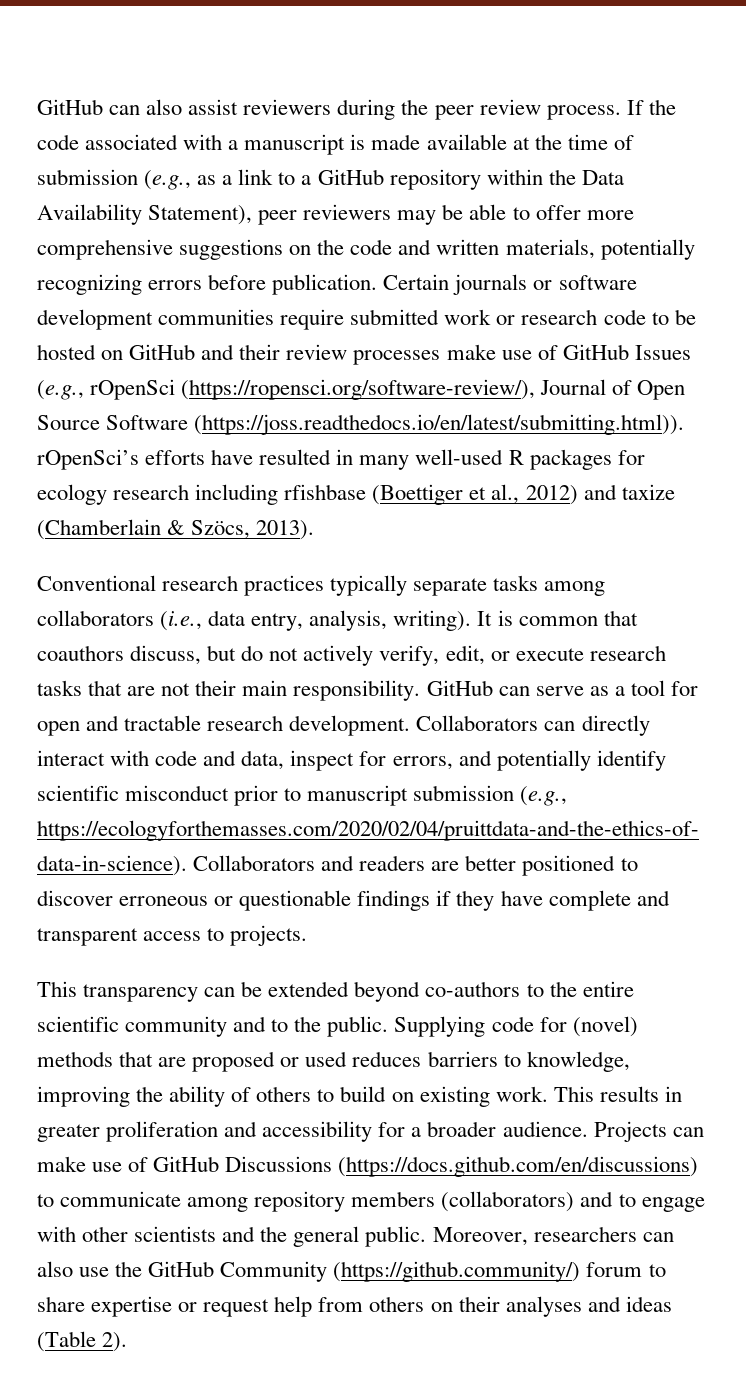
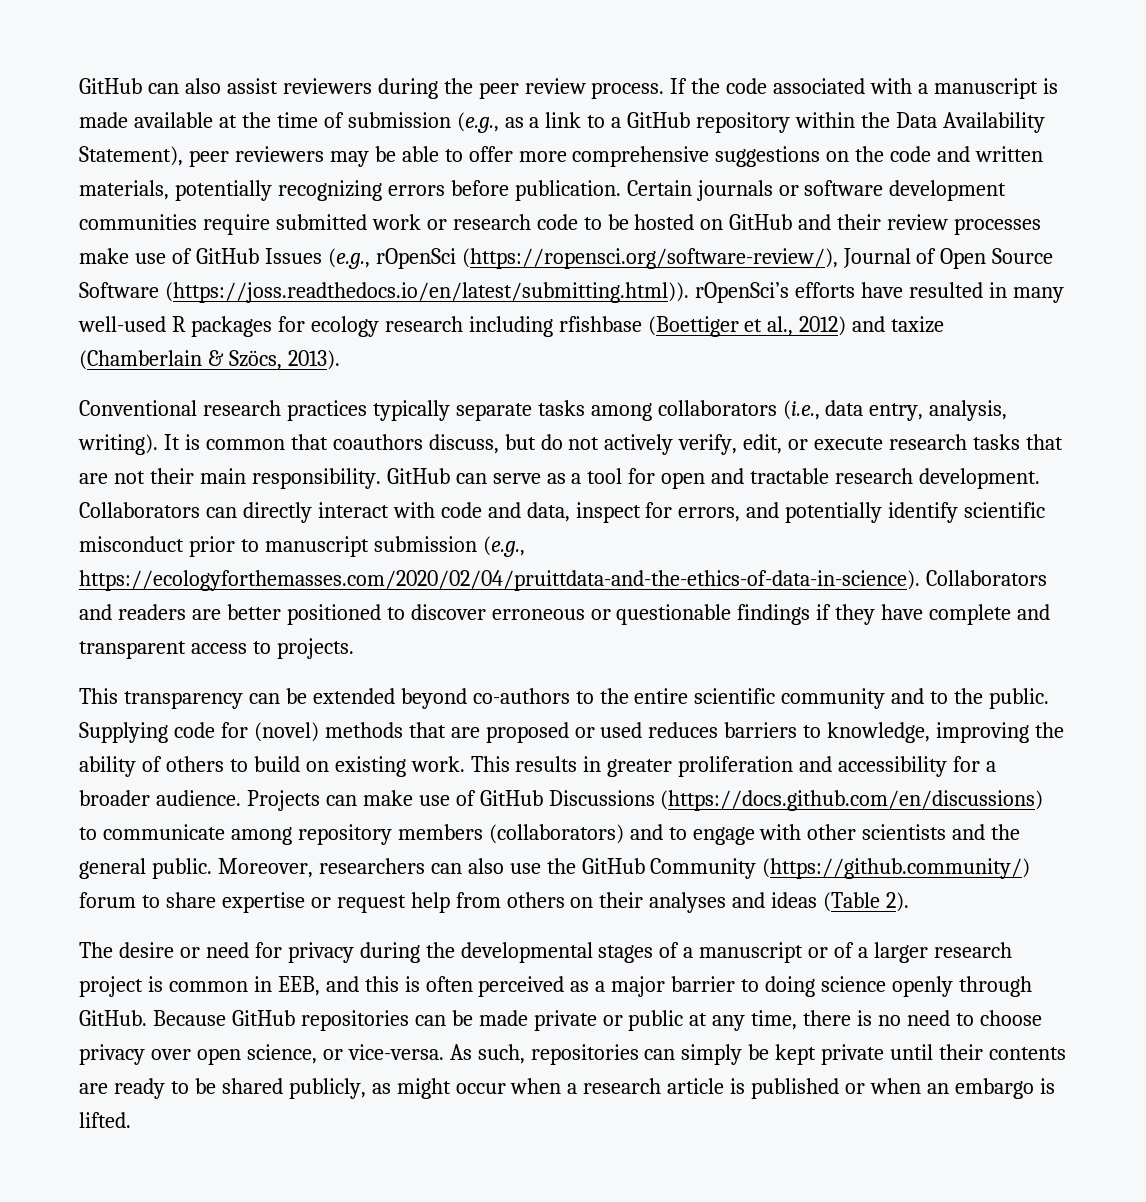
+ The desire or need for privacy during the developmental stages of a manuscript or of a larger research project is common in EEB, and this is often perceived as a major barrier to doing science openly through GitHub. Because GitHub repositories can be made private or public at any time, there is no need to choose privacy over open science, or vice-versa. As such, repositories can simply be kept private until their contents are ready to be shared publicly, as might occur when a research article is published or when an embargo is lifted.

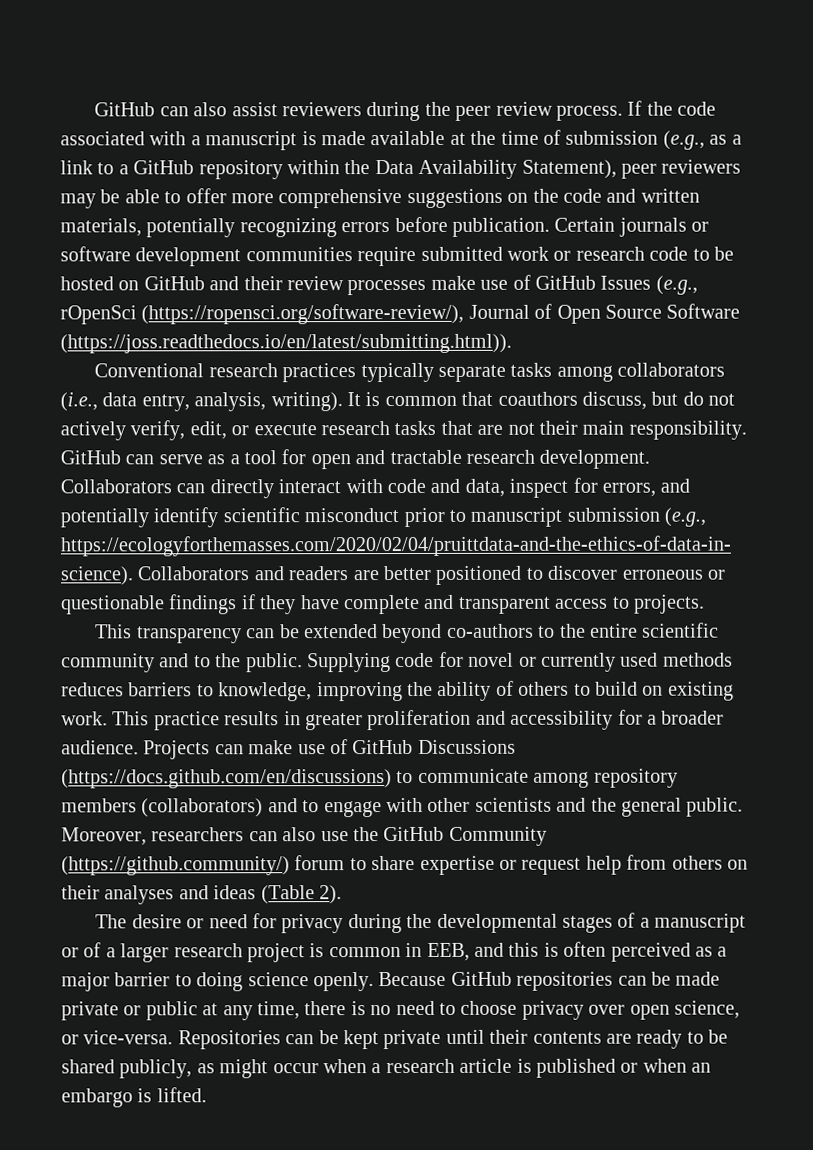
- Certain journals or software development communities require submitted work or research code to be hosted on GitHub and their review processes make use of GitHub Issues (e.g., rOpenSci (https://ropensci.org/software-review/), Journal of Open Source Software (https://joss.readthedocs.io/en/latest/submitting.html)). rOpenSci’s efforts have resulted in many well-used R packages for ecology research including rfishbase (Boettiger et al., 2012) and taxize (Chamberlain & Szöcs, 2013).
+ Certain journals or software development communities require submitted work or research code to be hosted on GitHub and their review processes make use of GitHub Issues (e.g., rOpenSci (https://ropensci.org/software-review/), Journal of Open Source Software (https://joss.readthedocs.io/en/latest/submitting.html)).
- Supplying code for (novel) methods that are proposed or used reduces barriers to knowledge, improving the ability of others to build on existing work.
+ Supplying code for novel or currently used methods reduces barriers to knowledge, improving the ability of others to build on existing work.
- This results in greater proliferation and accessibility for a broader audience.
+ This practice results in greater proliferation and accessibility for a broader audience.
- The desire or need for privacy during the developmental stages of a manuscript or of a larger research project is common in EEB, and this is often perceived as a major barrier to doing science openly through GitHub.
+ The desire or need for privacy during the developmental stages of a manuscript or of a larger research project is common in EEB, and this is often perceived as a major barrier to doing science openly.
- As such, repositories can simply be kept private until their contents are ready to be shared publicly, as might occur when a research article is published or when an embargo is lifted.
+ Repositories can be kept private until their contents are ready to be shared publicly, as might occur when a research article is published or when an embargo is lifted.

